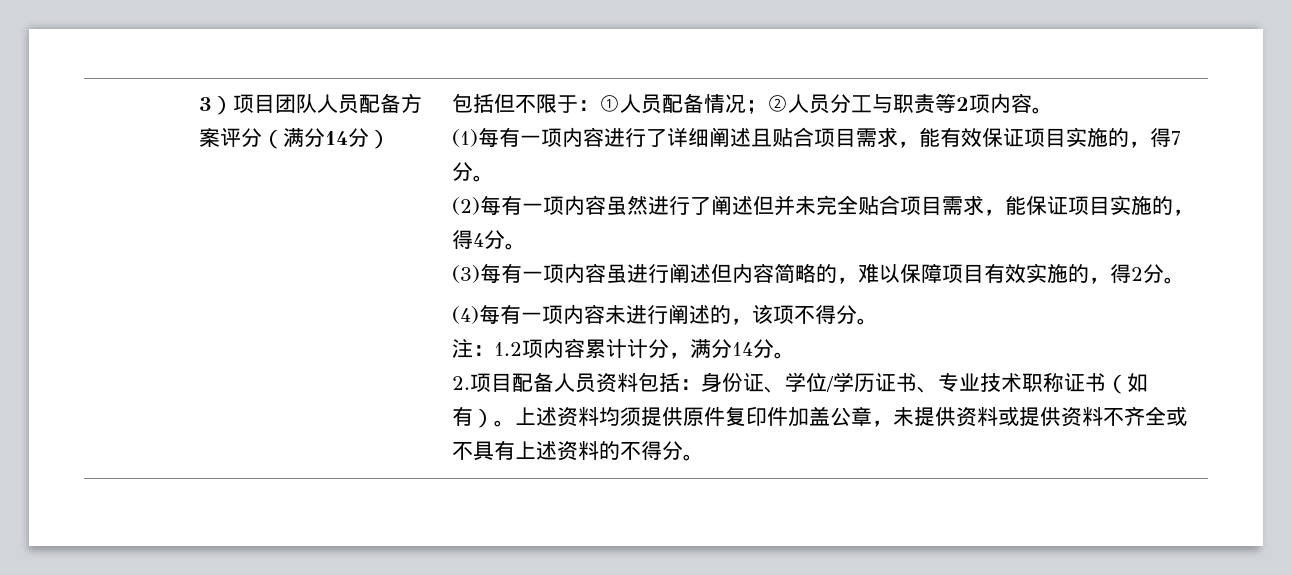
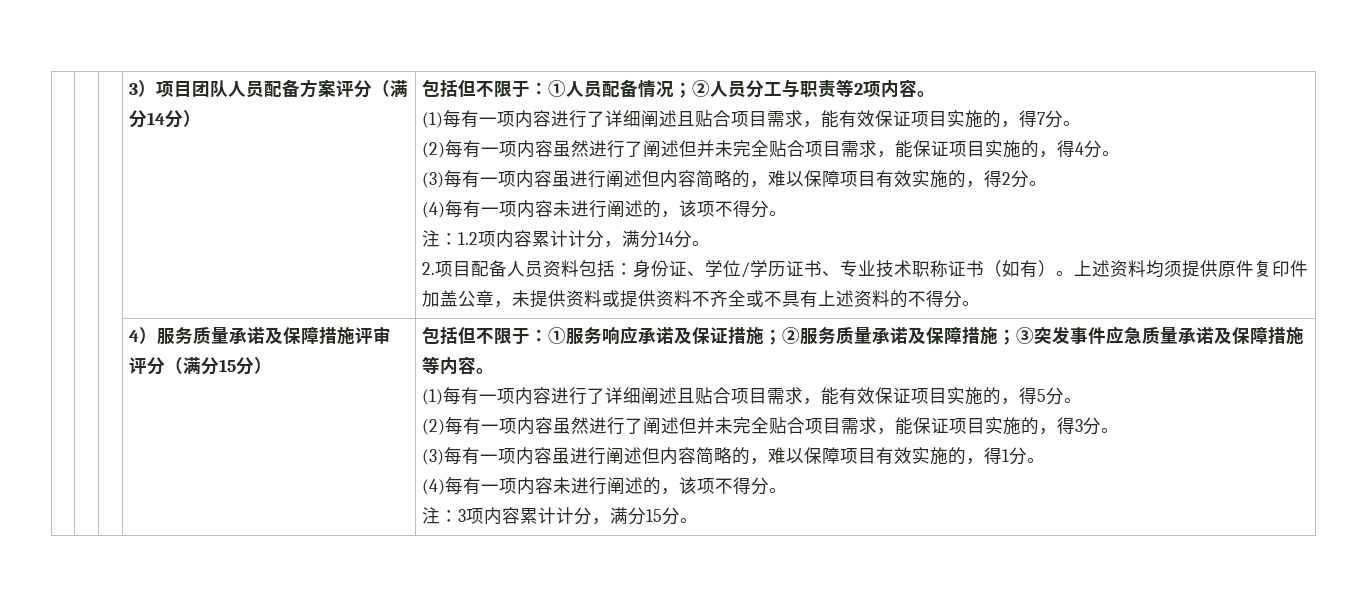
+ 4）服务质量承诺及保障措施评审评分（满分15分） | 包括但不限于：①服务响应承诺及保证措施；②服务质量承诺及保障措施；③突发事件应急质量承诺及保障措施等内容。
+ (1)每有一项内容进行了详细阐述且贴合项目需求，能有效保证项目实施的，得5分。
+ (2)每有一项内容虽然进行了阐述但并未完全贴合项目需求，能保证项目实施的，得3分。
+ (3)每有一项内容虽进行阐述但内容简略的，难以保障项目有效实施的，得1分。
+ (4)每有一项内容未进行阐述的，该项不得分。
+ 注：3项内容累计计分，满分15分。

